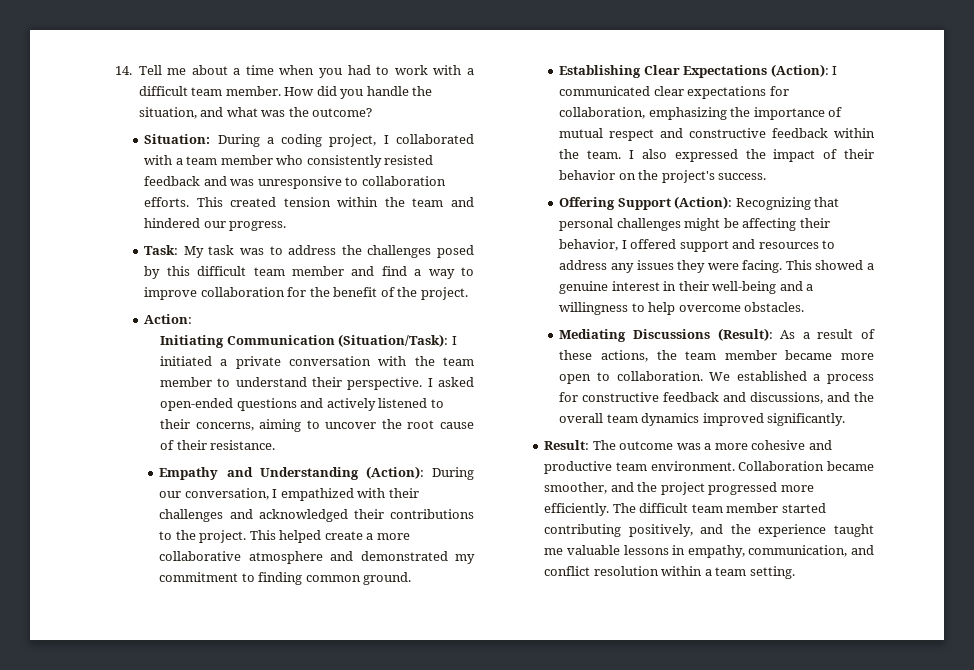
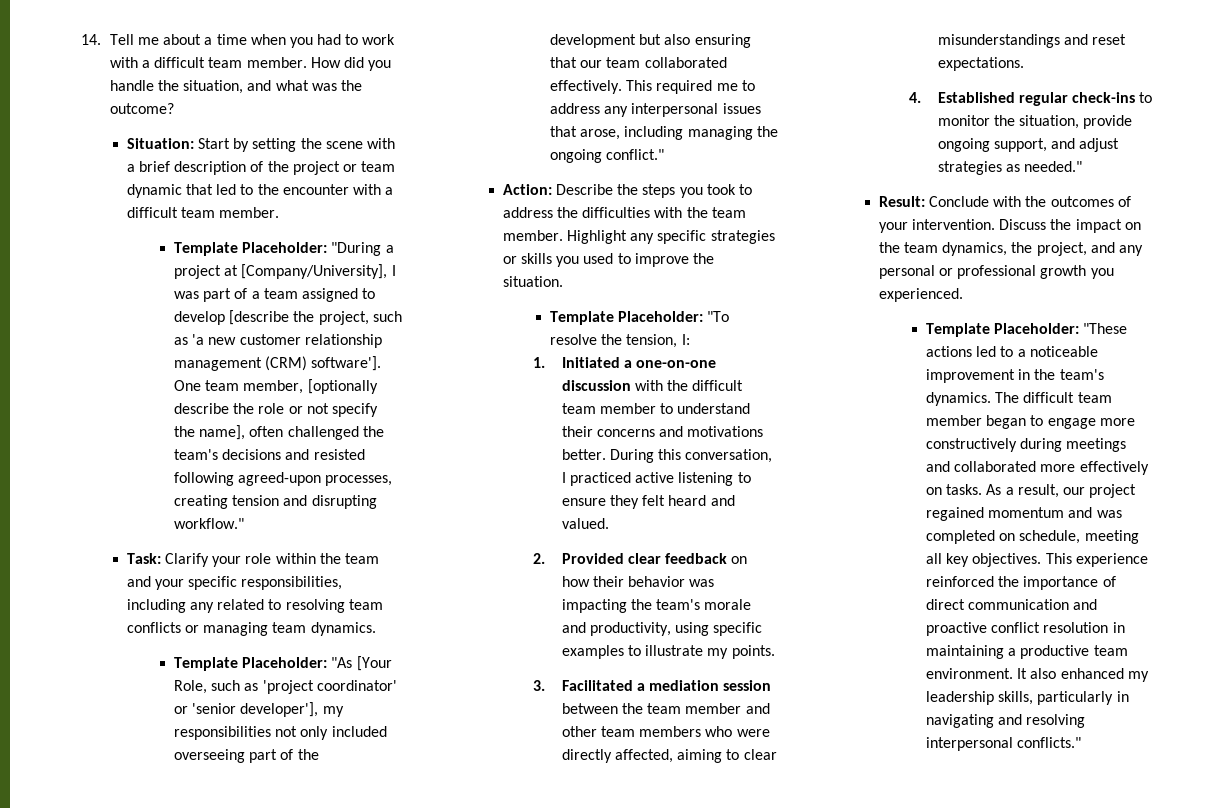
- Situation: During a coding project, I collaborated with a team member who consistently resisted feedback and was unresponsive to collaboration efforts. This created tension within the team and hindered our progress.
- Task: My task was to address the challenges posed by this difficult team member and find a way to improve collaboration for the benefit of the project.
- Action:
- Initiating Communication (Situation/Task): I initiated a private conversation with the team member to understand their perspective. I asked open-ended questions and actively listened to their concerns, aiming to uncover the root cause of their resistance.
- Empathy and Understanding (Action): During our conversation, I empathized with their challenges and acknowledged their contributions to the project. This helped create a more collaborative atmosphere and demonstrated my commitment to finding common ground.
- Establishing Clear Expectations (Action): I communicated clear expectations for collaboration, emphasizing the importance of mutual respect and constructive feedback within the team. I also expressed the impact of their behavior on the project's success.
- Offering Support (Action): Recognizing that personal challenges might be affecting their behavior, I offered support and resources to address any issues they were facing. This showed a genuine interest in their well-being and a willingness to help overcome obstacles.
- Mediating Discussions (Result): As a result of these actions, the team member became more open to collaboration. We established a process for constructive feedback and discussions, and the overall team dynamics improved significantly.
- Result: The outcome was a more cohesive and productive team environment. Collaboration became smoother, and the project progressed more efficiently. The difficult team member started contributing positively, and the experience taught me valuable lessons in empathy, communication, and conflict resolution within a team setting.
+ Situation: Start by setting the scene with a brief description of the project or team dynamic that led to the encounter with a difficult team member.
+ Template Placeholder: "During a project at [Company/University], I was part of a team assigned to develop [describe the project, such as 'a new customer relationship management (CRM) software']. One team member, [optionally describe the role or not specify the name], often challenged the team's decisions and resisted following agreed-upon processes, creating tension and disrupting workflow."
+ Task: Clarify your role within the team and your specific responsibilities, including any related to resolving team conflicts or managing team dynamics.
+ Template Placeholder: "As [Your Role, such as 'project coordinator' or 'senior developer'], my responsibilities not only included overseeing part of the development but also ensuring that our team collaborated effectively. This required me to address any interpersonal issues that arose, including managing the ongoing conflict."
+ Action: Describe the steps you took to address the difficulties with the team member. Highlight any specific strategies or skills you used to improve the situation.
+ Template Placeholder: "To resolve the tension, I:
+ 1. Initiated a one-on-one discussion with the difficult team member to understand their concerns and motivations better. During this conversation, I practiced active listening to ensure they felt heard and valued.
+ 2. Provided clear feedback on how their behavior was impacting the team's morale and productivity, using specific examples to illustrate my points.
+ 3. Facilitated a mediation session between the team member and other team members who were directly affected, aiming to clear misunderstandings and reset expectations.
+ 4. Established regular check-ins to monitor the situation, provide ongoing support, and adjust strategies as needed."
+ Result: Conclude with the outcomes of your intervention. Discuss the impact on the team dynamics, the project, and any personal or professional growth you experienced.
+ Template Placeholder: "These actions led to a noticeable improvement in the team's dynamics. The difficult team member began to engage more constructively during meetings and collaborated more effectively on tasks. As a result, our project regained momentum and was completed on schedule, meeting all key objectives. This experience reinforced the importance of direct communication and proactive conflict resolution in maintaining a productive team environment. It also enhanced my leadership skills, particularly in navigating and resolving interpersonal conflicts."

